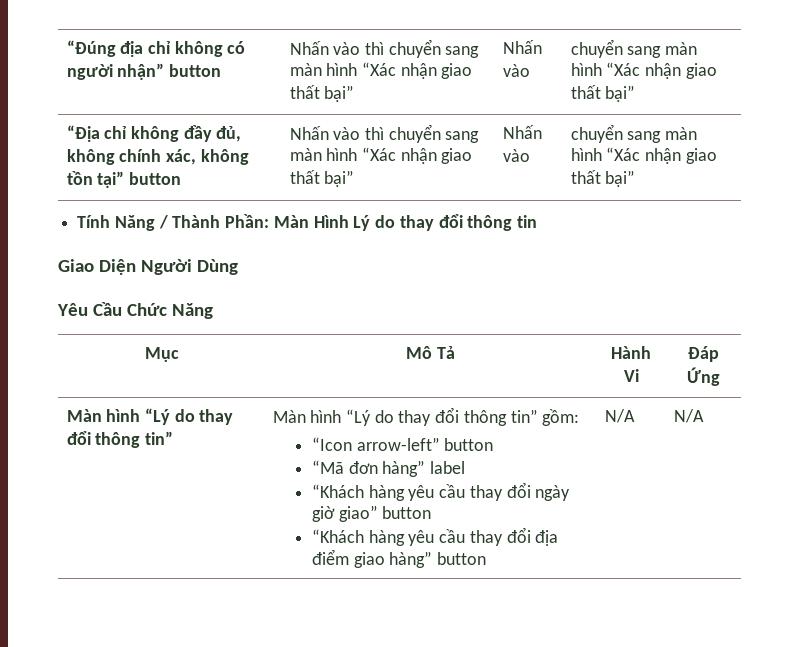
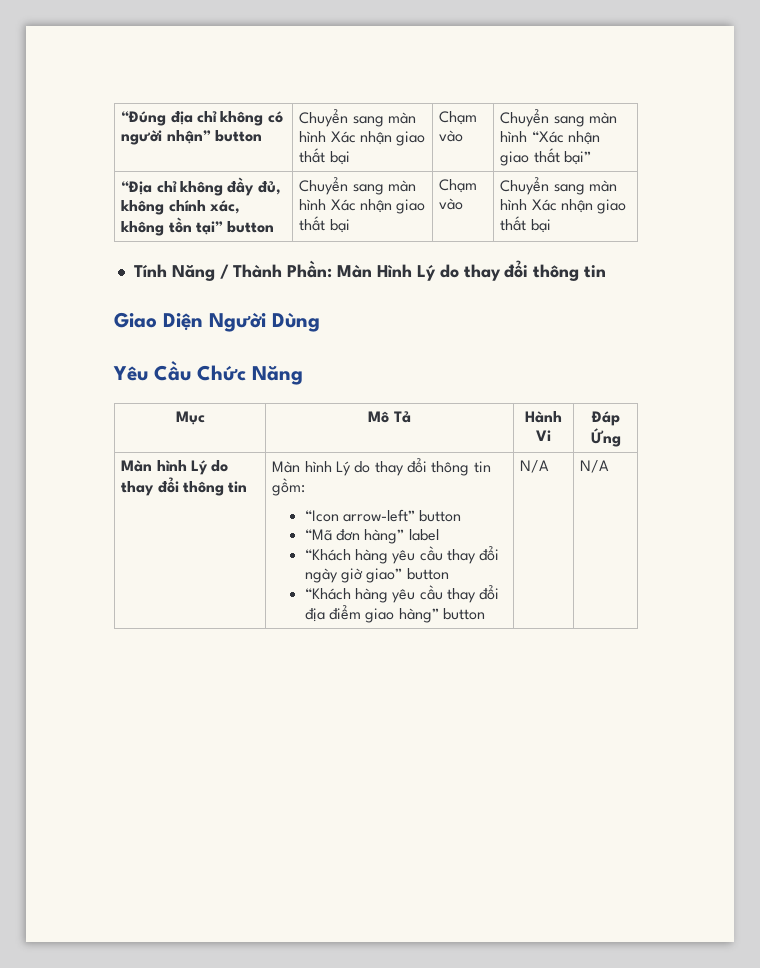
- “Đúng địa chỉ không có người nhận” button | Nhấn vào thì chuyển sang màn hình “Xác nhận giao thất bại” | Nhấn vào | chuyển sang màn hình “Xác nhận giao thất bại”
+ “Đúng địa chỉ không có người nhận” button | Chuyển sang màn hình Xác nhận giao thất bại | Chạm vào | Chuyển sang màn hình “Xác nhận giao thất bại”
- “Địa chỉ không đầy đủ, không chính xác, không tồn tại” button | Nhấn vào thì chuyển sang màn hình “Xác nhận giao thất bại” | Nhấn vào | chuyển sang màn hình “Xác nhận giao thất bại”
+ “Địa chỉ không đầy đủ, không chính xác, không tồn tại” button | Chuyển sang màn hình Xác nhận giao thất bại | Chạm vào | Chuyển sang màn hình Xác nhận giao thất bại
- Màn hình “Lý do thay đổi thông tin” | Màn hình “Lý do thay đổi thông tin” gồm:
+ Màn hình Lý do thay đổi thông tin | Màn hình Lý do thay đổi thông tin gồm:

